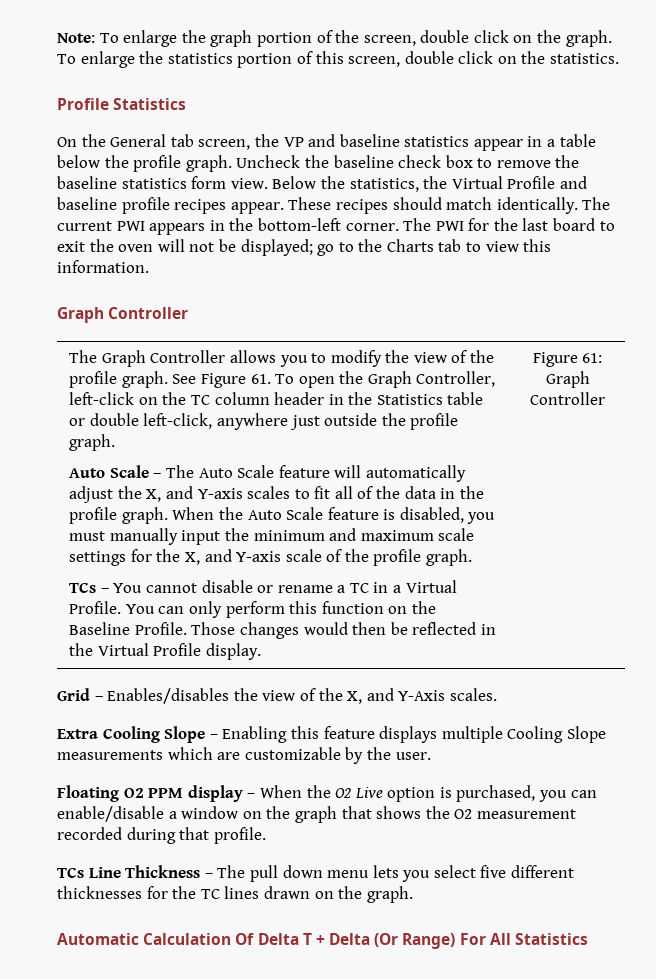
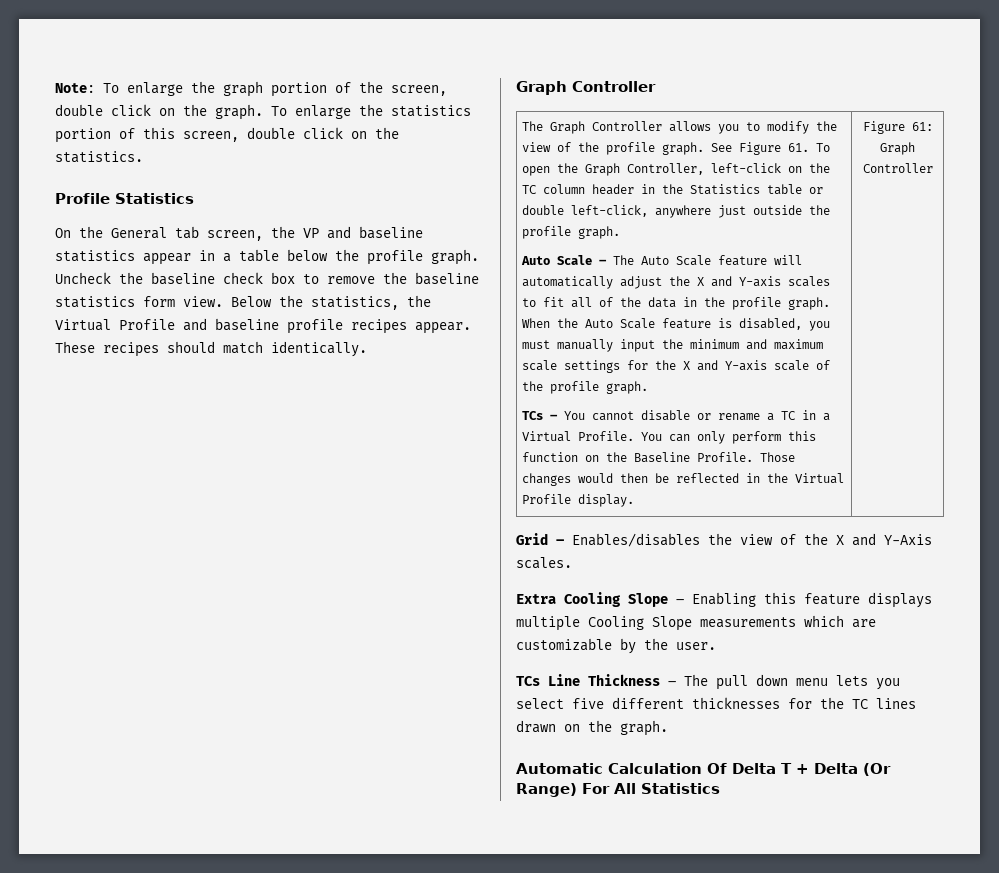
- The current PWI appears in the bottom-left corner. The PWI for the last board to exit the oven will not be displayed; go to the Charts tab to view this information.
- Auto Scale – The Auto Scale feature will automatically adjust the X, and Y-axis scales to fit all of the data in the profile graph.
+ Auto Scale – The Auto Scale feature will automatically adjust the X and Y-axis scales to fit all of the data in the profile graph.
- When the Auto Scale feature is disabled, you must manually input the minimum and maximum scale settings for the X, and Y-axis scale of the profile graph.
+ When the Auto Scale feature is disabled, you must manually input the minimum and maximum scale settings for the X and Y-axis scale of the profile graph.
- Grid – Enables/disables the view of the X, and Y-Axis scales.
+ Grid – Enables/disables the view of the X and Y-Axis scales.
- Floating O2 PPM display – When the O2 Live option is purchased, you can enable/disable a window on the graph that shows the O2 measurement recorded during that profile.

